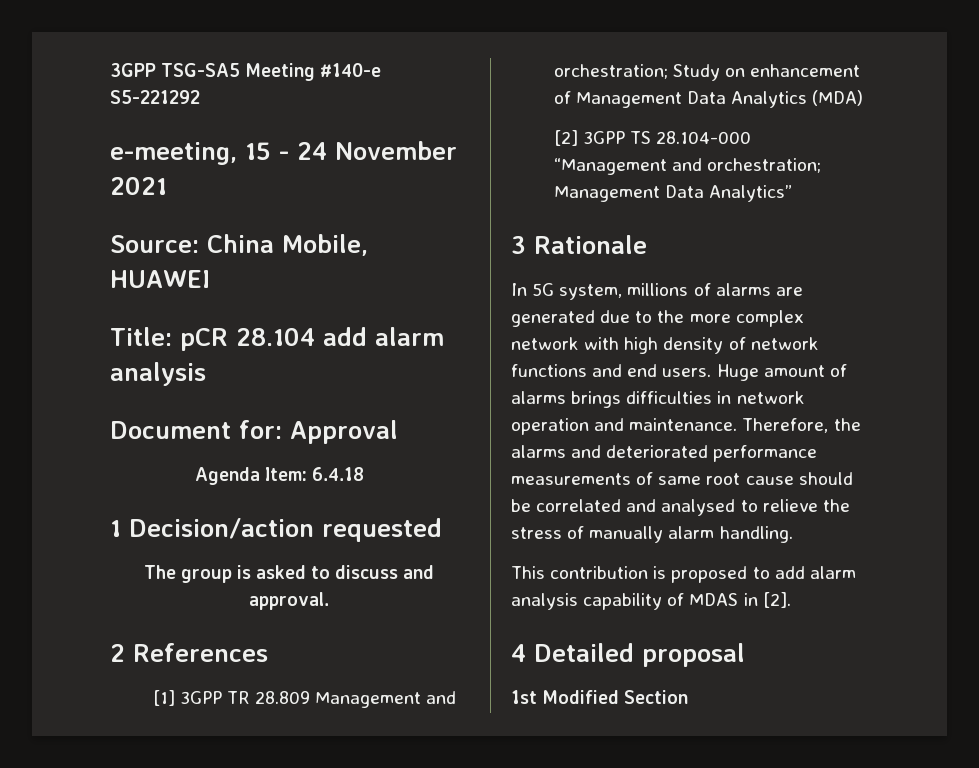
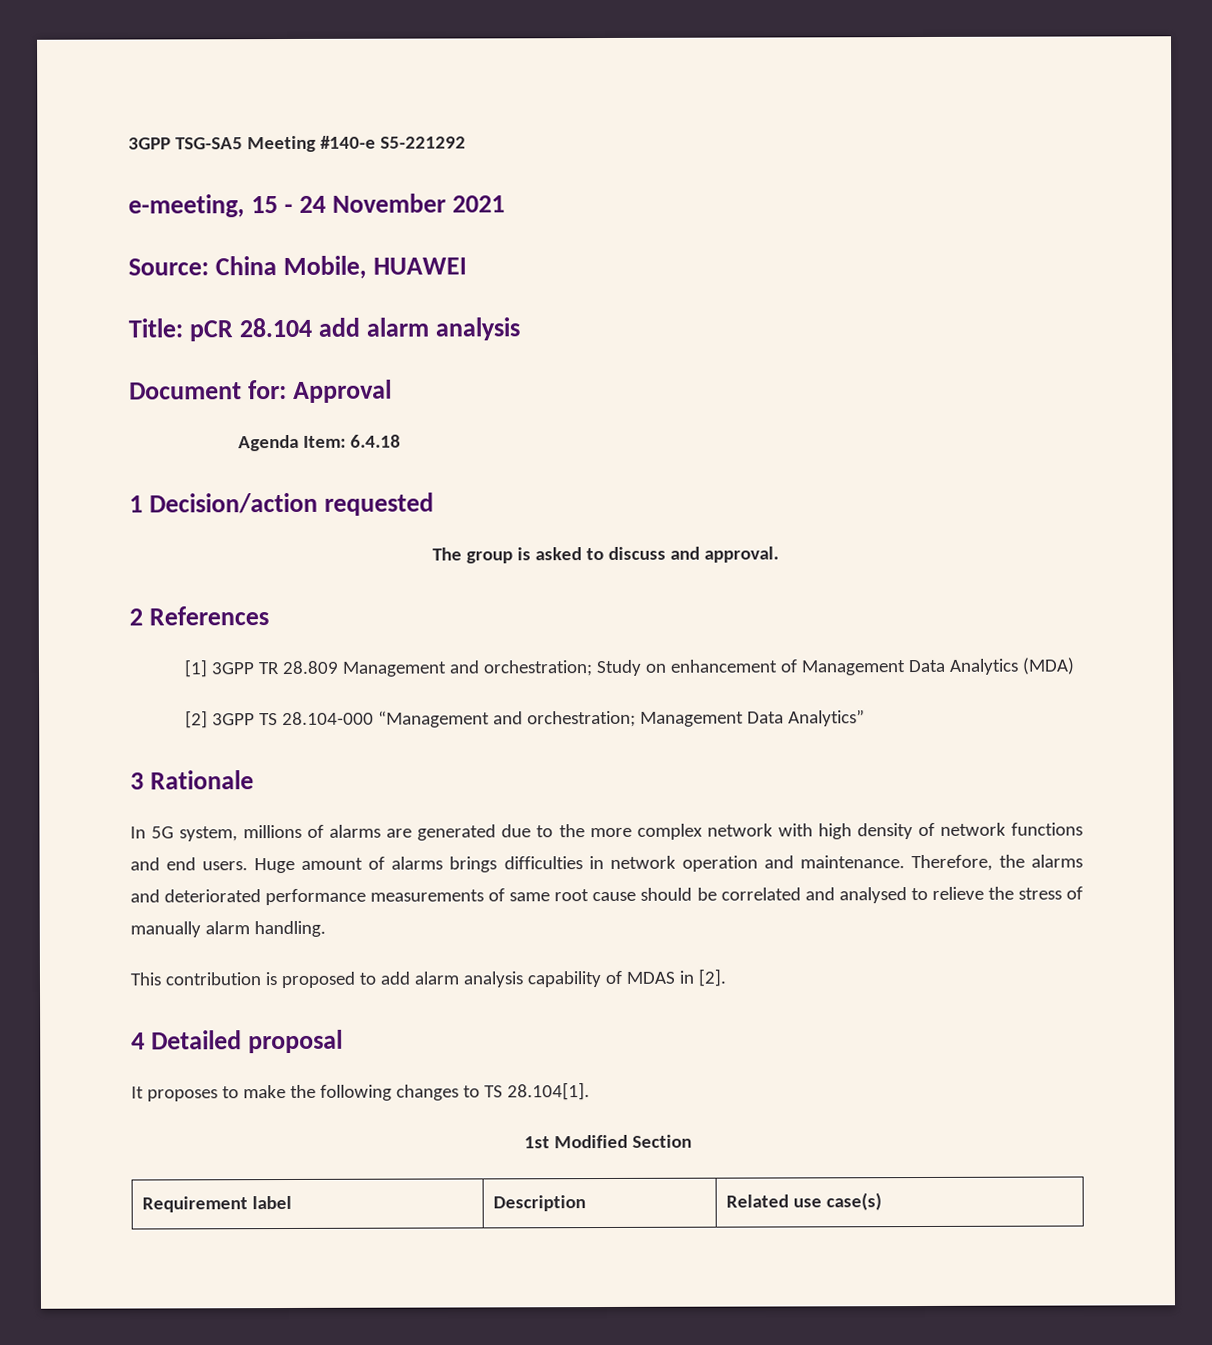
+ It proposes to make the following changes to TS 28.104[1].
  1st Modified Section
+ Requirement label | Description | Related use case(s)

